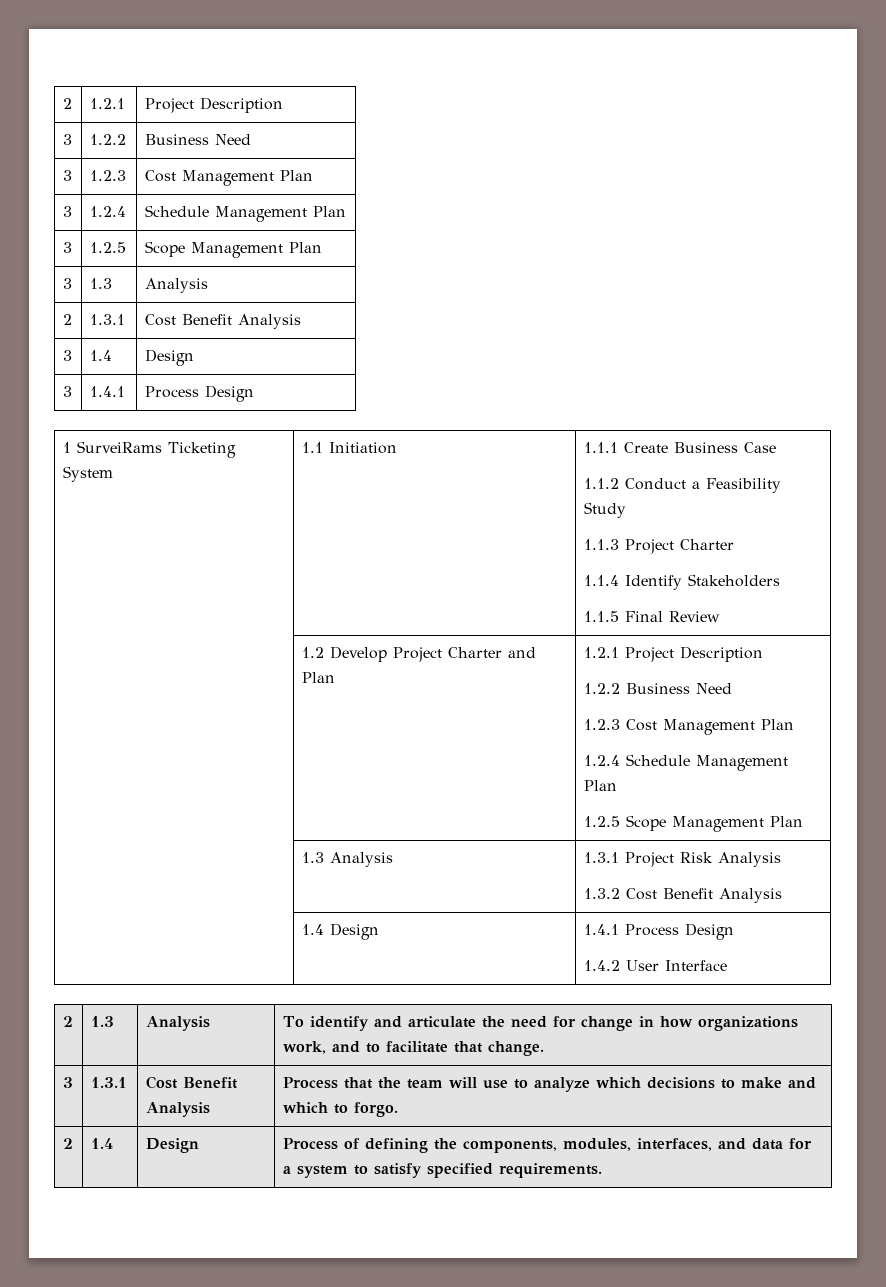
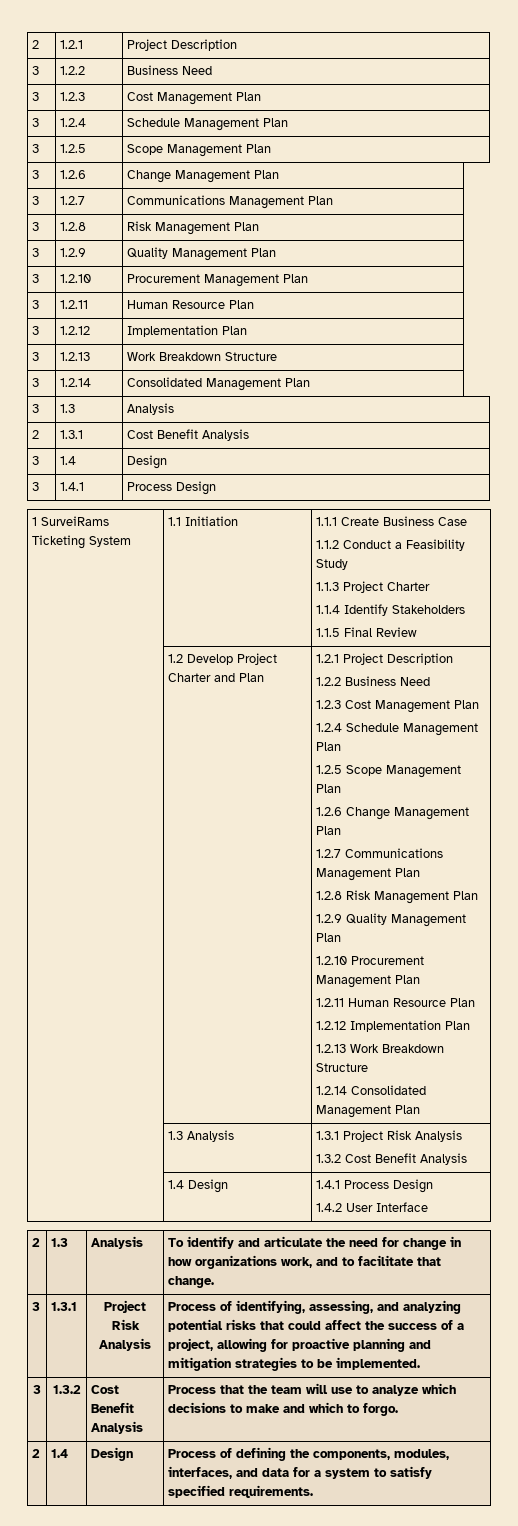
+ 3 | 1.2.6 | Change Management Plan
+ 3 | 1.2.7 | Communications Management Plan
+ 3 | 1.2.8 | Risk Management Plan
+ 3 | 1.2.9 | Quality Management Plan
+ 3 | 1.2.10 | Procurement Management Plan
+ 3 | 1.2.11 | Human Resource Plan
+ 3 | 1.2.12 | Implementation Plan
+ 3 | 1.2.13 | Work Breakdown Structure
+ 3 | 1.2.14 | Consolidated Management Plan
+ 1.2.6 Change Management Plan
+ 1.2.7 Communications Management Plan
+ 1.2.8 Risk Management Plan
+ 1.2.9 Quality Management Plan
+ 1.2.10 Procurement Management Plan
+ 1.2.11 Human Resource Plan
+ 1.2.12 Implementation Plan
+ 1.2.13 Work Breakdown Structure
+ 1.2.14 Consolidated Management Plan
- 3 | 1.3.1 | Cost Benefit Analysis | Process that the team will use to analyze which decisions to make and which to forgo.
+ 3 | 1.3.1 | Project Risk Analysis | Process of identifying, assessing, and analyzing potential risks that could affect the success of a project, allowing for proactive planning and mitigation strategies to be implemented.
+ 3 | 1.3.2 | Cost Benefit Analysis | Process that the team will use to analyze which decisions to make and which to forgo.

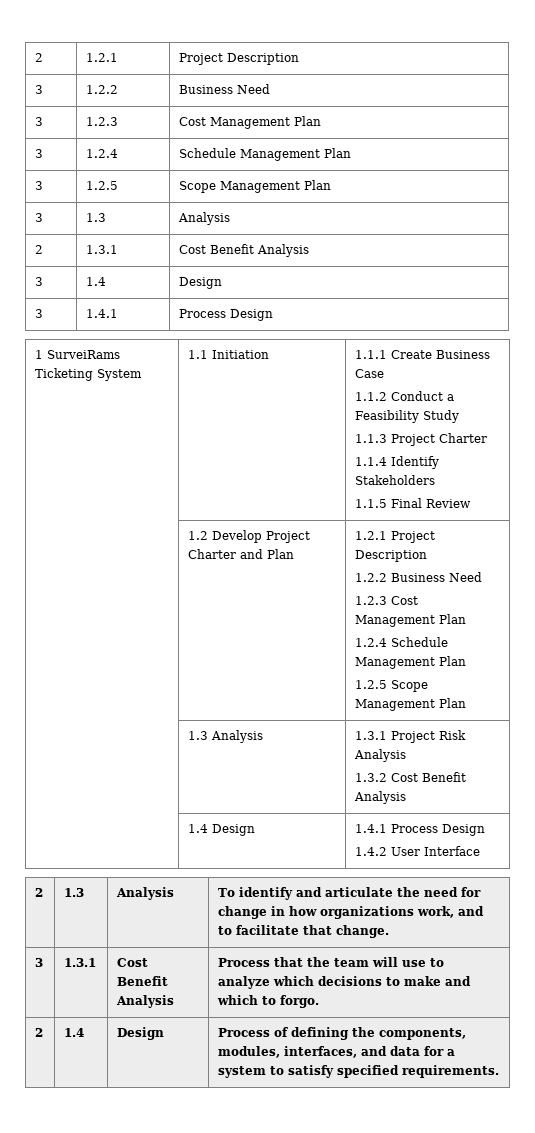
- 3 | 1.2.6 | Change Management Plan
- 3 | 1.2.7 | Communications Management Plan
- 3 | 1.2.8 | Risk Management Plan
- 3 | 1.2.9 | Quality Management Plan
- 3 | 1.2.10 | Procurement Management Plan
- 3 | 1.2.11 | Human Resource Plan
- 3 | 1.2.12 | Implementation Plan
- 3 | 1.2.13 | Work Breakdown Structure
- 3 | 1.2.14 | Consolidated Management Plan
- 1.2.6 Change Management Plan
- 1.2.7 Communications Management Plan
- 1.2.8 Risk Management Plan
- 1.2.9 Quality Management Plan
- 1.2.10 Procurement Management Plan
- 1.2.11 Human Resource Plan
- 1.2.12 Implementation Plan
- 1.2.13 Work Breakdown Structure
- 1.2.14 Consolidated Management Plan
- 3 | 1.3.1 | Project Risk Analysis | Process of identifying, assessing, and analyzing potential risks that could affect the success of a project, allowing for proactive planning and mitigation strategies to be implemented.
- 3 | 1.3.2 | Cost Benefit Analysis | Process that the team will use to analyze which decisions to make and which to forgo.
+ 3 | 1.3.1 | Cost Benefit Analysis | Process that the team will use to analyze which decisions to make and which to forgo.

